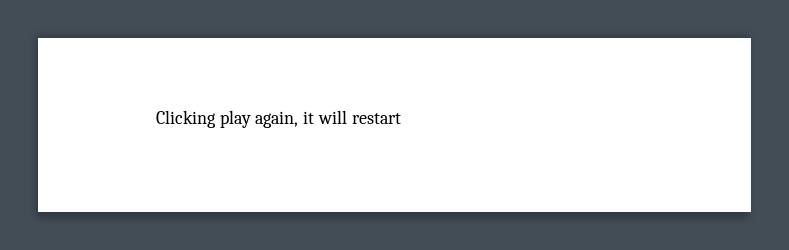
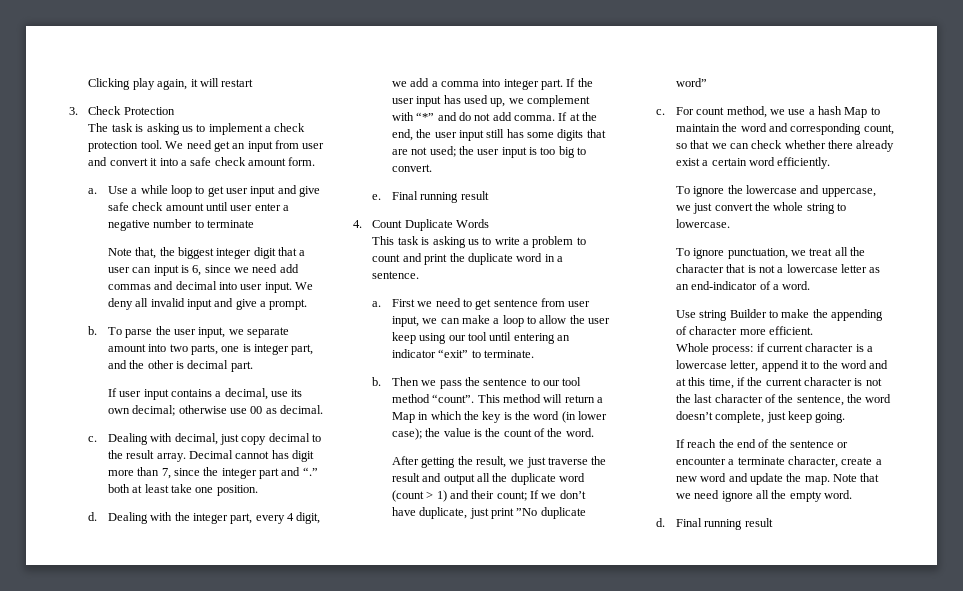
+ 3. Check Protection
+ The task is asking us to implement a check protection tool. We need get an input from user and convert it into a safe check amount form.
+ a. Use a while loop to get user input and give safe check amount until user enter a negative number to terminate
+ Note that, the biggest integer digit that a user can input is 6, since we need add commas and decimal into user input. We deny all invalid input and give a prompt.
+ b. To parse the user input, we separate amount into two parts, one is integer part, and the other is decimal part.
+ If user input contains a decimal, use its own decimal; otherwise use 00 as decimal.
+ c. Dealing with decimal, just copy decimal to the result array. Decimal cannot has digit more than 7, since the integer part and “.” both at least take one position.
+ d. Dealing with the integer part, every 4 digit, we add a comma into integer part. If the user input has used up, we complement with “*” and do not add comma. If at the end, the user input still has some digits that are not used; the user input is too big to convert.
+ e. Final running result
+ 4. Count Duplicate Words
+ This task is asking us to write a problem to count and print the duplicate word in a sentence.
+ a. First we need to get sentence from user input, we can make a loop to allow the user keep using our tool until entering an indicator “exit” to terminate.
+ b. Then we pass the sentence to our tool method “count”. This method will return a Map in which the key is the word (in lower case); the value is the count of the word.
+ After getting the result, we just traverse the result and output all the duplicate word (count > 1) and their count; If we don’t have duplicate, just print ”No duplicate word”
+ c. For count method, we use a hash Map to maintain the word and corresponding count, so that we can check whether there already exist a certain word efficiently.
+ To ignore the lowercase and uppercase, we just convert the whole string to lowercase.
+ To ignore punctuation, we treat all the character that is not a lowercase letter as an end-indicator of a word.
+ Use string Builder to make the appending of character more efficient.
+ Whole process: if current character is a lowercase letter, append it to the word and at this time, if the current character is not the last character of the sentence, the word doesn’t complete, just keep going.
+ If reach the end of the sentence or encounter a terminate character, create a new word and update the map. Note that we need ignore all the empty word.
+ d. Final running result

